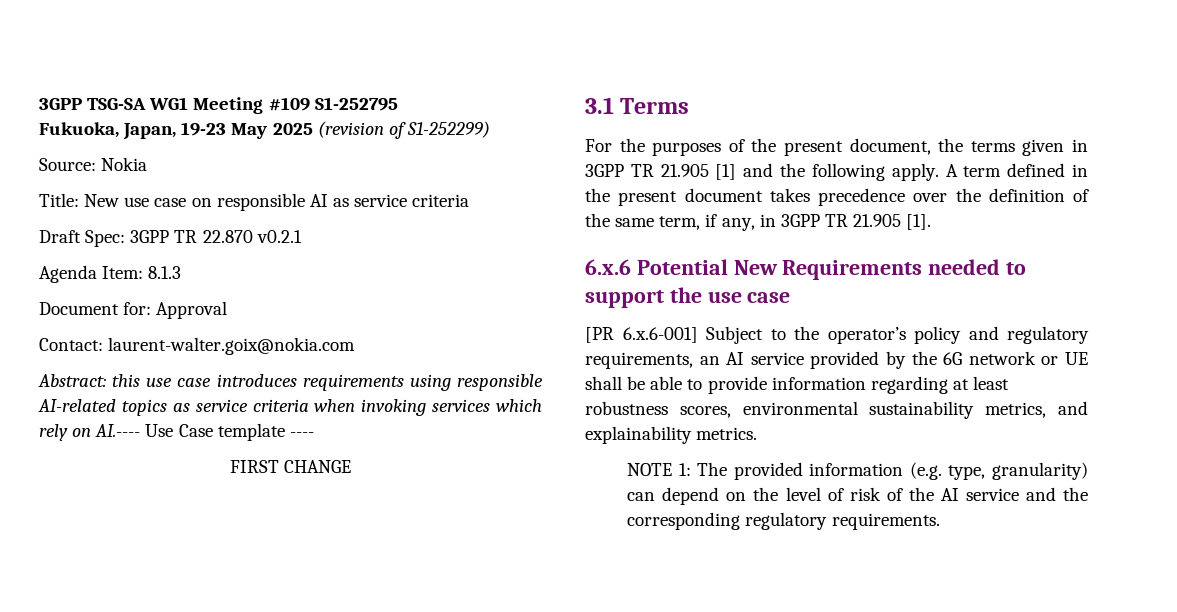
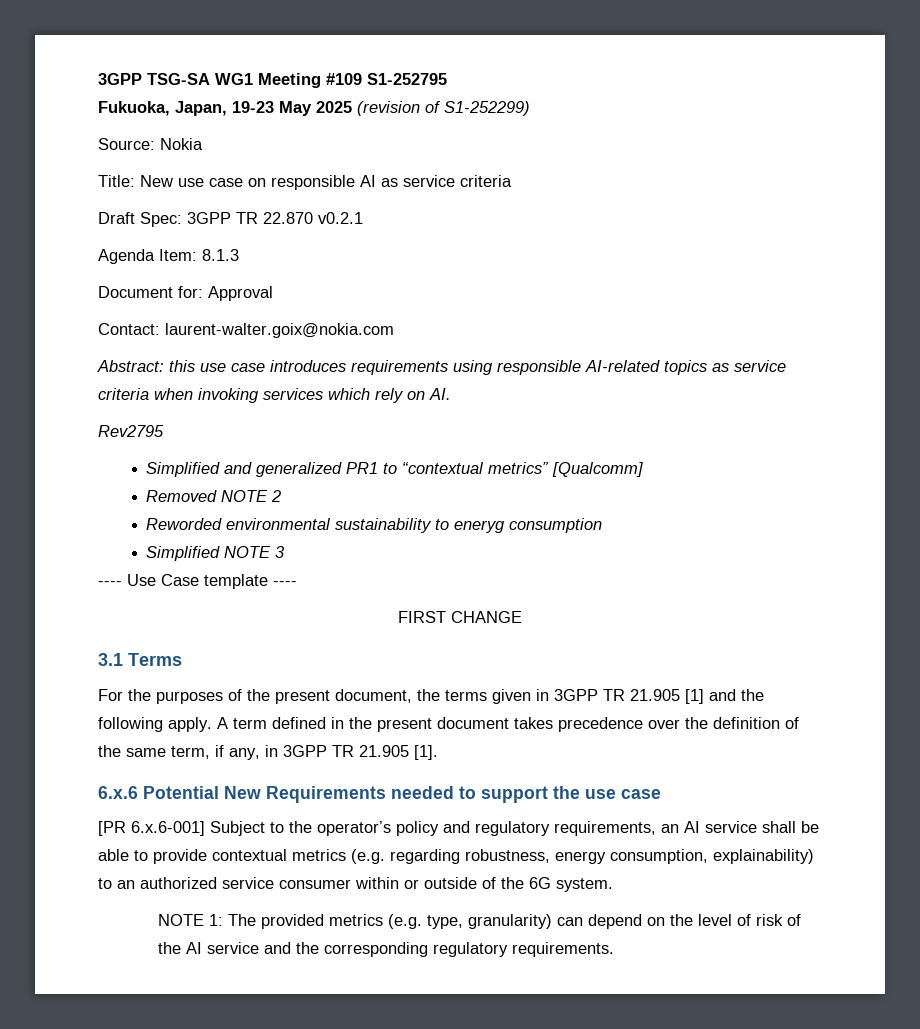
- Abstract: this use case introduces requirements using responsible AI-related topics as service criteria when invoking services which rely on AI.---- Use Case template ----
+ Abstract: this use case introduces requirements using responsible AI-related topics as service criteria when invoking services which rely on AI.
+ Rev2795
+ Simplified and generalized PR1 to “contextual metrics” [Qualcomm]
+ Removed NOTE 2
+ Reworded environmental sustainability to eneryg consumption
+ Simplified NOTE 3
+ ---- Use Case template ----
- [PR 6.x.6-001] Subject to the operator’s policy and regulatory requirements, an AI service provided by the 6G network or UE shall be able to provide information regarding at least robustness scores, environmental sustainability metrics, and explainability metrics.
+ [PR 6.x.6-001] Subject to the operator’s policy and regulatory requirements, an AI service shall be able to provide contextual metrics (e.g. regarding robustness, energy consumption, explainability) to an authorized service consumer within or outside of the 6G system.
- NOTE 1: The provided information (e.g. type, granularity) can depend on the level of risk of the AI service and the corresponding regulatory requirements.
+ NOTE 1: The provided metrics (e.g. type, granularity) can depend on the level of risk of the AI service and the corresponding regulatory requirements.

